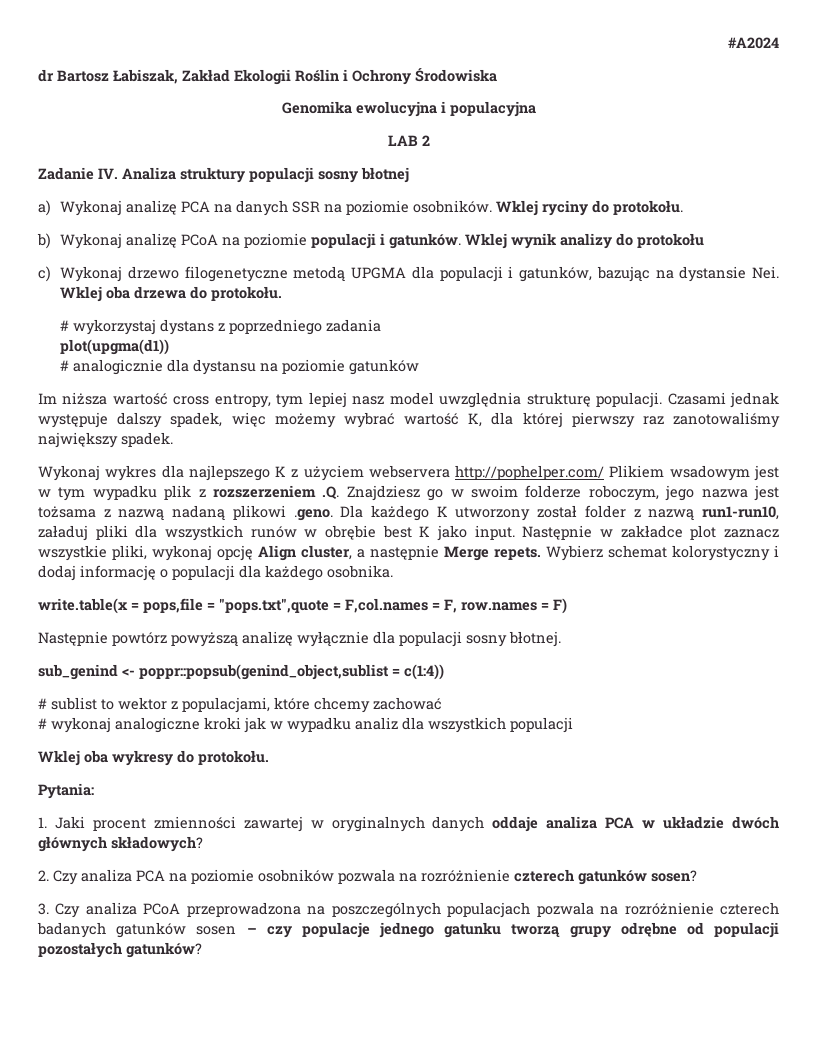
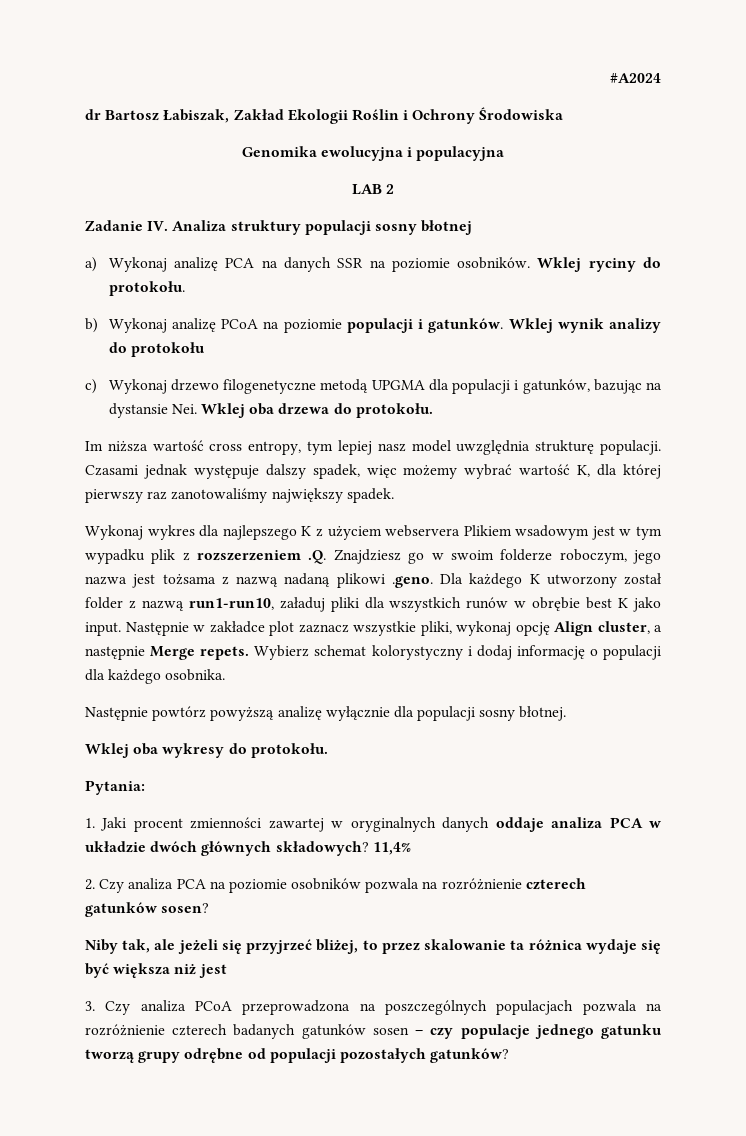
- # wykorzystaj dystans z poprzedniego zadania
- plot(upgma(d1))
- # analogicznie dla dystansu na poziomie gatunków
- Wykonaj wykres dla najlepszego K z użyciem webservera http://pophelper.com/ Plikiem wsadowym jest w tym wypadku plik z rozszerzeniem .Q. Znajdziesz go w swoim folderze roboczym, jego nazwa jest tożsama z nazwą nadaną plikowi .geno. Dla każdego K utworzony został folder z nazwą run1-run10, załaduj pliki dla wszystkich runów w obrębie best K jako input.
+ Wykonaj wykres dla najlepszego K z użyciem webservera Plikiem wsadowym jest w tym wypadku plik z rozszerzeniem .Q. Znajdziesz go w swoim folderze roboczym, jego nazwa jest tożsama z nazwą nadaną plikowi .geno. Dla każdego K utworzony został folder z nazwą run1-run10, załaduj pliki dla wszystkich runów w obrębie best K jako input.
- write.table(x = pops,file = "pops.txt",quote = F,col.names = F, row.names = F)
- sub_genind <- poppr::popsub(genind_object,sublist = c(1:4))
- # sublist to wektor z populacjami, które chcemy zachować
- # wykonaj analogiczne kroki jak w wypadku analiz dla wszystkich populacji
+ 11,4%
+ Niby tak, ale jeżeli się przyjrzeć bliżej, to przez skalowanie ta różnica wydaje się być większa niż jest

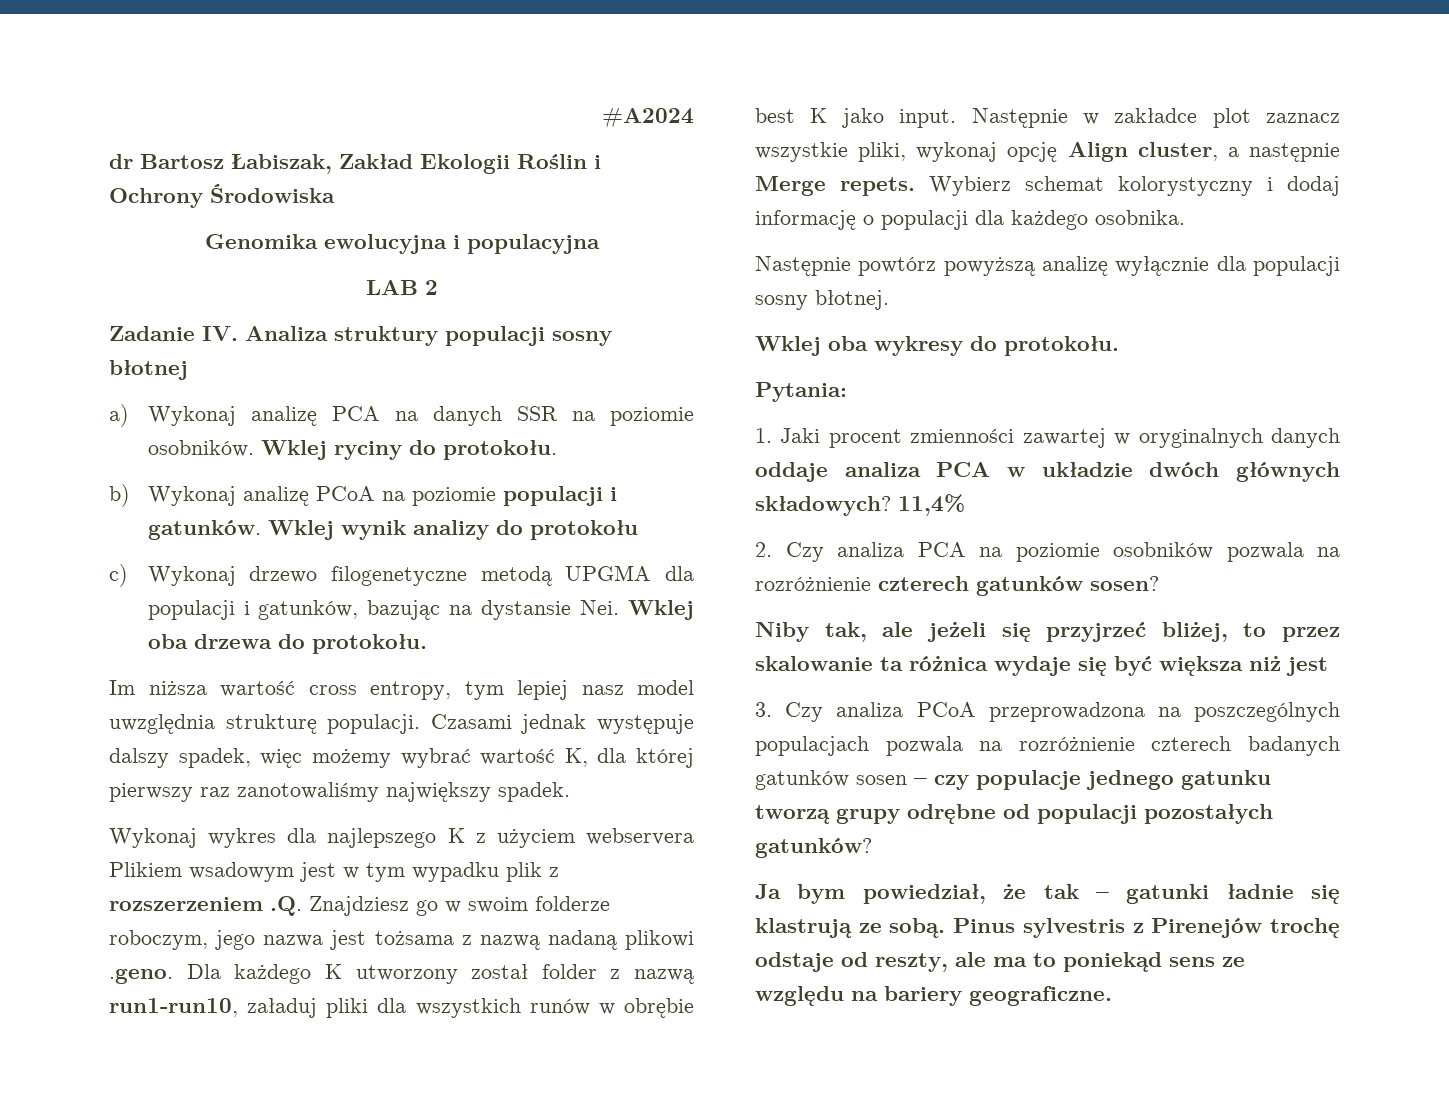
+ Ja bym powiedział, że tak – gatunki ładnie się klastrują ze sobą. Pinus sylvestris z Pirenejów trochę odstaje od reszty, ale ma to poniekąd sens ze względu na bariery geograficzne.

